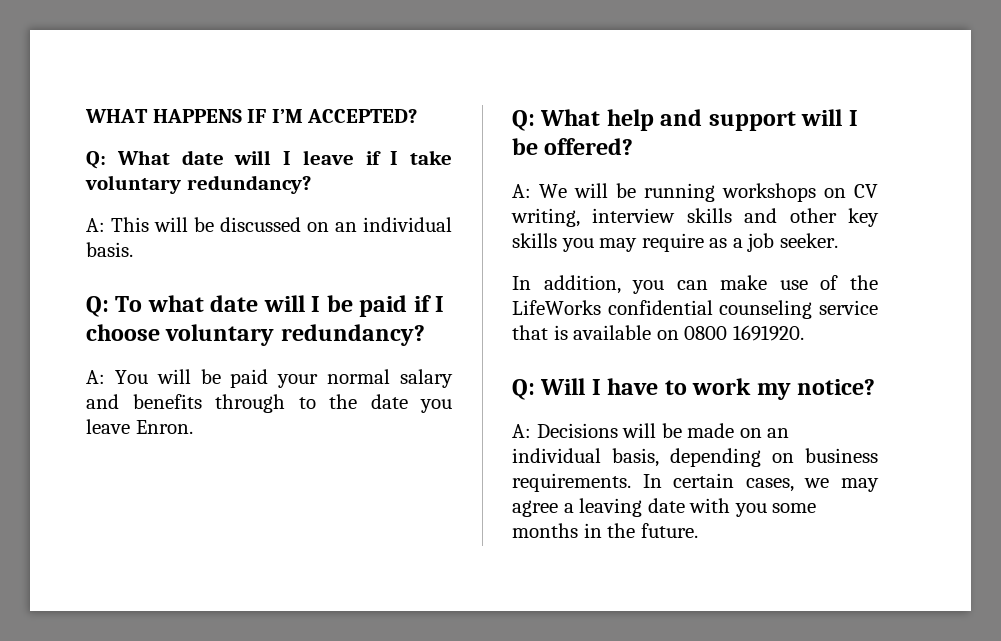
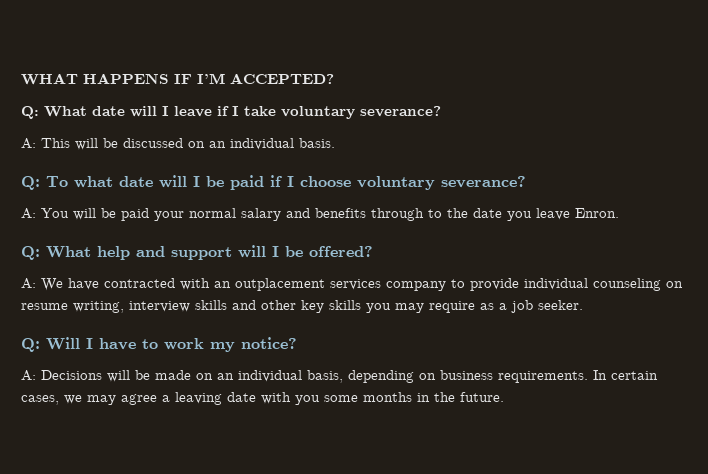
- Q: What date will I leave if I take voluntary redundancy?
+ Q: What date will I leave if I take voluntary severance?
- Q: To what date will I be paid if I choose voluntary redundancy?
+ Q: To what date will I be paid if I choose voluntary severance?
- A: We will be running workshops on CV writing, interview skills and other key skills you may require as a job seeker.
+ A: We have contracted with an outplacement services company to provide individual counseling on resume writing, interview skills and other key skills you may require as a job seeker.
- In addition, you can make use of the LifeWorks confidential counseling service that is available on 0800 1691920.

